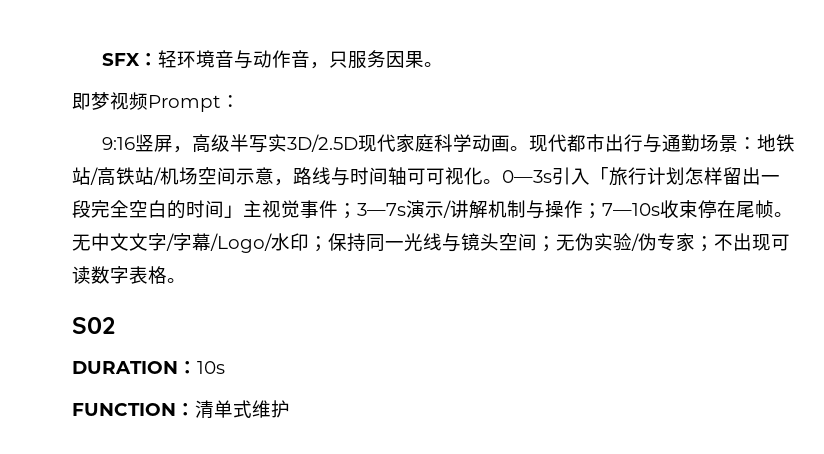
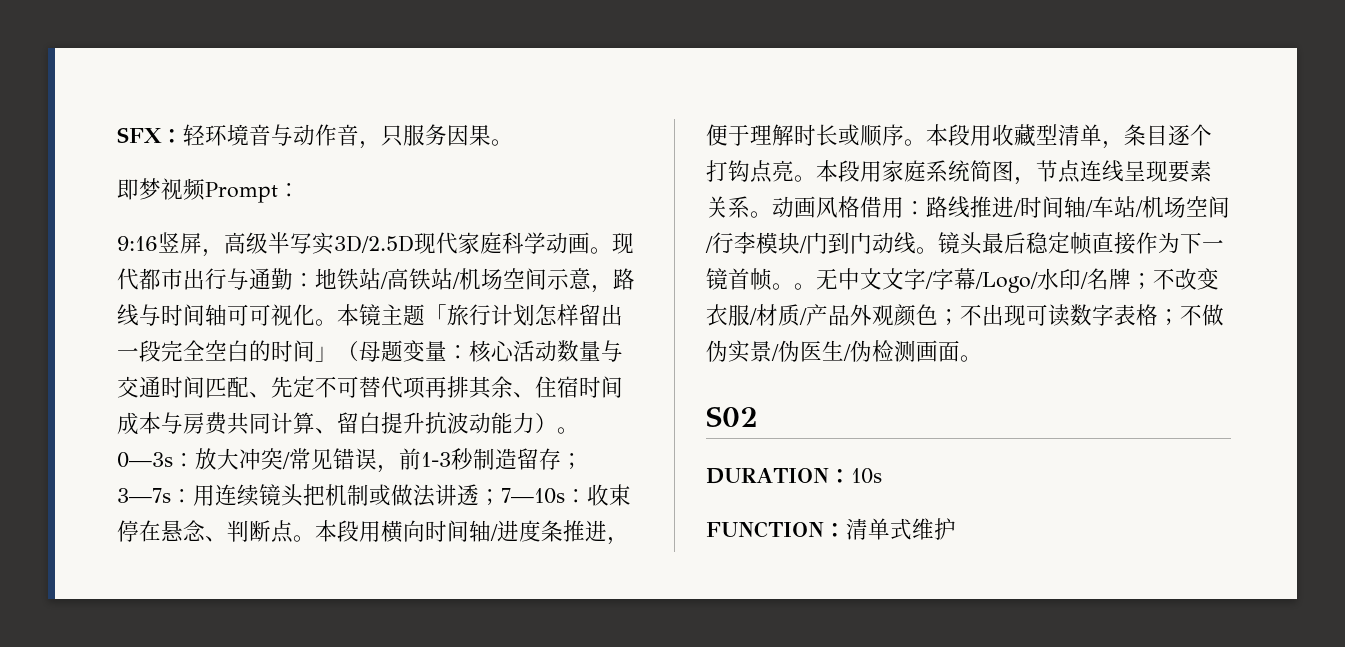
- 现代都市出行与通勤场景：地铁站/高铁站/机场空间示意，路线与时间轴可可视化。
+ 现代都市出行与通勤：地铁站/高铁站/机场空间示意，路线与时间轴可可视化。
- 0—3s引入「旅行计划怎样留出一段完全空白的时间」主视觉事件；3—7s演示/讲解机制与操作；7—10s收束停在尾帧。
+ 本镜主题「旅行计划怎样留出一段完全空白的时间」（母题变量：核心活动数量与交通时间匹配、先定不可替代项再排其余、住宿时间成本与房费共同计算、留白提升抗波动能力）。0—3s：放大冲突/常见错误，前1-3秒制造留存；3—7s：用连续镜头把机制或做法讲透；7—10s：收束停在悬念、判断点。本段用横向时间轴/进度条推进，便于理解时长或顺序。本段用收藏型清单，条目逐个打钩点亮。本段用家庭系统简图，节点连线呈现要素关系。动画风格借用：路线推进/时间轴/车站/机场空间/行李模块/门到门动线。镜头最后稳定帧直接作为下一镜首帧。。
- 无中文文字/字幕/Logo/水印；保持同一光线与镜头空间；无伪实验/伪专家；不出现可读数字表格。
+ 无中文文字/字幕/Logo/水印/名牌；不改变衣服/材质/产品外观颜色；不出现可读数字表格；不做伪实景/伪医生/伪检测画面。

